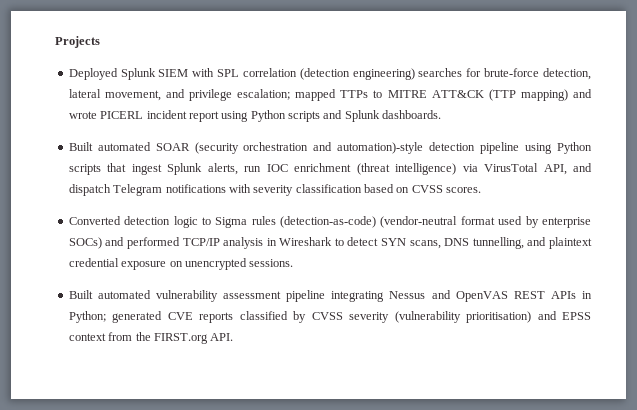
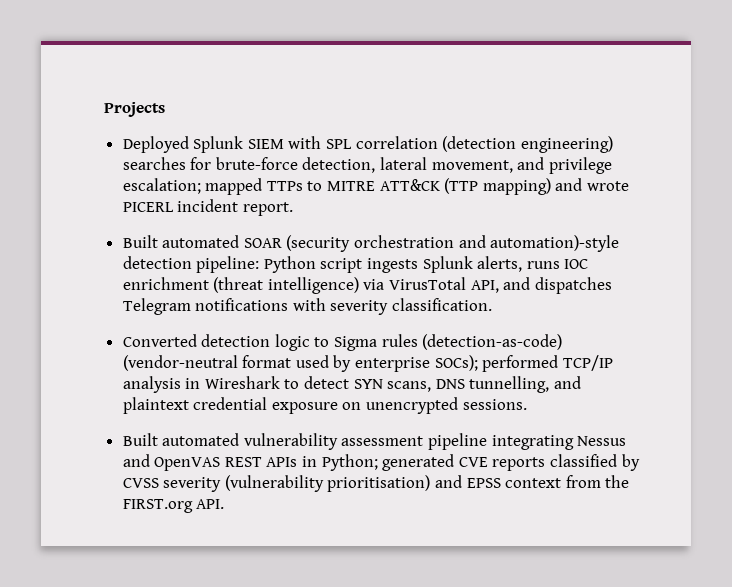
- Deployed Splunk SIEM with SPL correlation (detection engineering) searches for brute-force detection, lateral movement, and privilege escalation; mapped TTPs to MITRE ATT&CK (TTP mapping) and wrote PICERL incident report using Python scripts and Splunk dashboards.
+ Deployed Splunk SIEM with SPL correlation (detection engineering) searches for brute-force detection, lateral movement, and privilege escalation; mapped TTPs to MITRE ATT&CK (TTP mapping) and wrote PICERL incident report.
- Built automated SOAR (security orchestration and automation)-style detection pipeline using Python scripts that ingest Splunk alerts, run IOC enrichment (threat intelligence) via VirusTotal API, and dispatch Telegram notifications with severity classification based on CVSS scores.
+ Built automated SOAR (security orchestration and automation)-style detection pipeline: Python script ingests Splunk alerts, runs IOC enrichment (threat intelligence) via VirusTotal API, and dispatches Telegram notifications with severity classification.
- Converted detection logic to Sigma rules (detection-as-code) (vendor-neutral format used by enterprise SOCs) and performed TCP/IP analysis in Wireshark to detect SYN scans, DNS tunnelling, and plaintext credential exposure on unencrypted sessions.
+ Converted detection logic to Sigma rules (detection-as-code) (vendor-neutral format used by enterprise SOCs); performed TCP/IP analysis in Wireshark to detect SYN scans, DNS tunnelling, and plaintext credential exposure on unencrypted sessions.

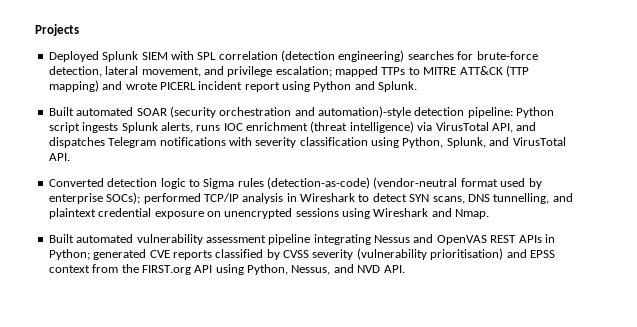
- Deployed Splunk SIEM with SPL correlation (detection engineering) searches for brute-force detection, lateral movement, and privilege escalation; mapped TTPs to MITRE ATT&CK (TTP mapping) and wrote PICERL incident report.
+ Deployed Splunk SIEM with SPL correlation (detection engineering) searches for brute-force detection, lateral movement, and privilege escalation; mapped TTPs to MITRE ATT&CK (TTP mapping) and wrote PICERL incident report using Python and Splunk.
- Built automated SOAR (security orchestration and automation)-style detection pipeline: Python script ingests Splunk alerts, runs IOC enrichment (threat intelligence) via VirusTotal API, and dispatches Telegram notifications with severity classification.
+ Built automated SOAR (security orchestration and automation)-style detection pipeline: Python script ingests Splunk alerts, runs IOC enrichment (threat intelligence) via VirusTotal API, and dispatches Telegram notifications with severity classification using Python, Splunk, and VirusTotal API.
- Converted detection logic to Sigma rules (detection-as-code) (vendor-neutral format used by enterprise SOCs); performed TCP/IP analysis in Wireshark to detect SYN scans, DNS tunnelling, and plaintext credential exposure on unencrypted sessions.
+ Converted detection logic to Sigma rules (detection-as-code) (vendor-neutral format used by enterprise SOCs); performed TCP/IP analysis in Wireshark to detect SYN scans, DNS tunnelling, and plaintext credential exposure on unencrypted sessions using Wireshark and Nmap.
- Built automated vulnerability assessment pipeline integrating Nessus and OpenVAS REST APIs in Python; generated CVE reports classified by CVSS severity (vulnerability prioritisation) and EPSS context from the FIRST.org API.
+ Built automated vulnerability assessment pipeline integrating Nessus and OpenVAS REST APIs in Python; generated CVE reports classified by CVSS severity (vulnerability prioritisation) and EPSS context from the FIRST.org API using Python, Nessus, and NVD API.

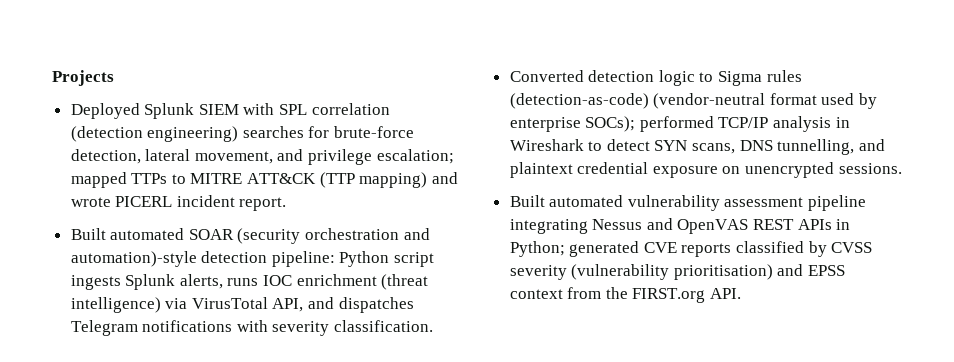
- Deployed Splunk SIEM with SPL correlation (detection engineering) searches for brute-force detection, lateral movement, and privilege escalation; mapped TTPs to MITRE ATT&CK (TTP mapping) and wrote PICERL incident report using Python and Splunk.
+ Deployed Splunk SIEM with SPL correlation (detection engineering) searches for brute-force detection, lateral movement, and privilege escalation; mapped TTPs to MITRE ATT&CK (TTP mapping) and wrote PICERL incident report.
- Built automated SOAR (security orchestration and automation)-style detection pipeline: Python script ingests Splunk alerts, runs IOC enrichment (threat intelligence) via VirusTotal API, and dispatches Telegram notifications with severity classification using Python, Splunk, and VirusTotal API.
+ Built automated SOAR (security orchestration and automation)-style detection pipeline: Python script ingests Splunk alerts, runs IOC enrichment (threat intelligence) via VirusTotal API, and dispatches Telegram notifications with severity classification.
- Converted detection logic to Sigma rules (detection-as-code) (vendor-neutral format used by enterprise SOCs); performed TCP/IP analysis in Wireshark to detect SYN scans, DNS tunnelling, and plaintext credential exposure on unencrypted sessions using Wireshark and Nmap.
+ Converted detection logic to Sigma rules (detection-as-code) (vendor-neutral format used by enterprise SOCs); performed TCP/IP analysis in Wireshark to detect SYN scans, DNS tunnelling, and plaintext credential exposure on unencrypted sessions.
- Built automated vulnerability assessment pipeline integrating Nessus and OpenVAS REST APIs in Python; generated CVE reports classified by CVSS severity (vulnerability prioritisation) and EPSS context from the FIRST.org API using Python, Nessus, and NVD API.
+ Built automated vulnerability assessment pipeline integrating Nessus and OpenVAS REST APIs in Python; generated CVE reports classified by CVSS severity (vulnerability prioritisation) and EPSS context from the FIRST.org API.

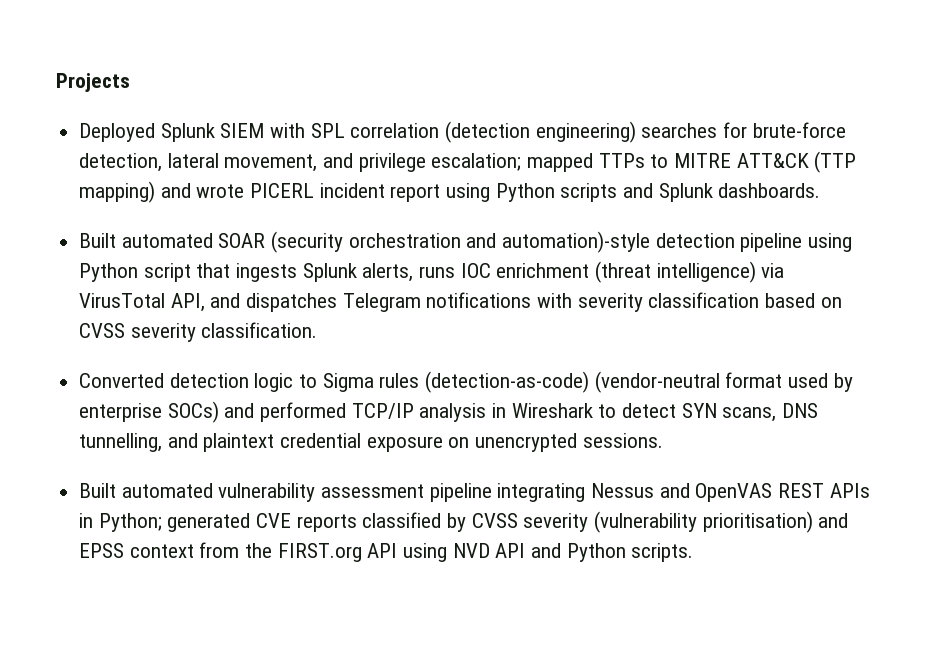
- Deployed Splunk SIEM with SPL correlation (detection engineering) searches for brute-force detection, lateral movement, and privilege escalation; mapped TTPs to MITRE ATT&CK (TTP mapping) and wrote PICERL incident report.
+ Deployed Splunk SIEM with SPL correlation (detection engineering) searches for brute-force detection, lateral movement, and privilege escalation; mapped TTPs to MITRE ATT&CK (TTP mapping) and wrote PICERL incident report using Python scripts and Splunk dashboards.
- Built automated SOAR (security orchestration and automation)-style detection pipeline: Python script ingests Splunk alerts, runs IOC enrichment (threat intelligence) via VirusTotal API, and dispatches Telegram notifications with severity classification.
+ Built automated SOAR (security orchestration and automation)-style detection pipeline using Python script that ingests Splunk alerts, runs IOC enrichment (threat intelligence) via VirusTotal API, and dispatches Telegram notifications with severity classification based on CVSS severity classification.
- Converted detection logic to Sigma rules (detection-as-code) (vendor-neutral format used by enterprise SOCs); performed TCP/IP analysis in Wireshark to detect SYN scans, DNS tunnelling, and plaintext credential exposure on unencrypted sessions.
+ Converted detection logic to Sigma rules (detection-as-code) (vendor-neutral format used by enterprise SOCs) and performed TCP/IP analysis in Wireshark to detect SYN scans, DNS tunnelling, and plaintext credential exposure on unencrypted sessions.
- Built automated vulnerability assessment pipeline integrating Nessus and OpenVAS REST APIs in Python; generated CVE reports classified by CVSS severity (vulnerability prioritisation) and EPSS context from the FIRST.org API.
+ Built automated vulnerability assessment pipeline integrating Nessus and OpenVAS REST APIs in Python; generated CVE reports classified by CVSS severity (vulnerability prioritisation) and EPSS context from the FIRST.org API using NVD API and Python scripts.

